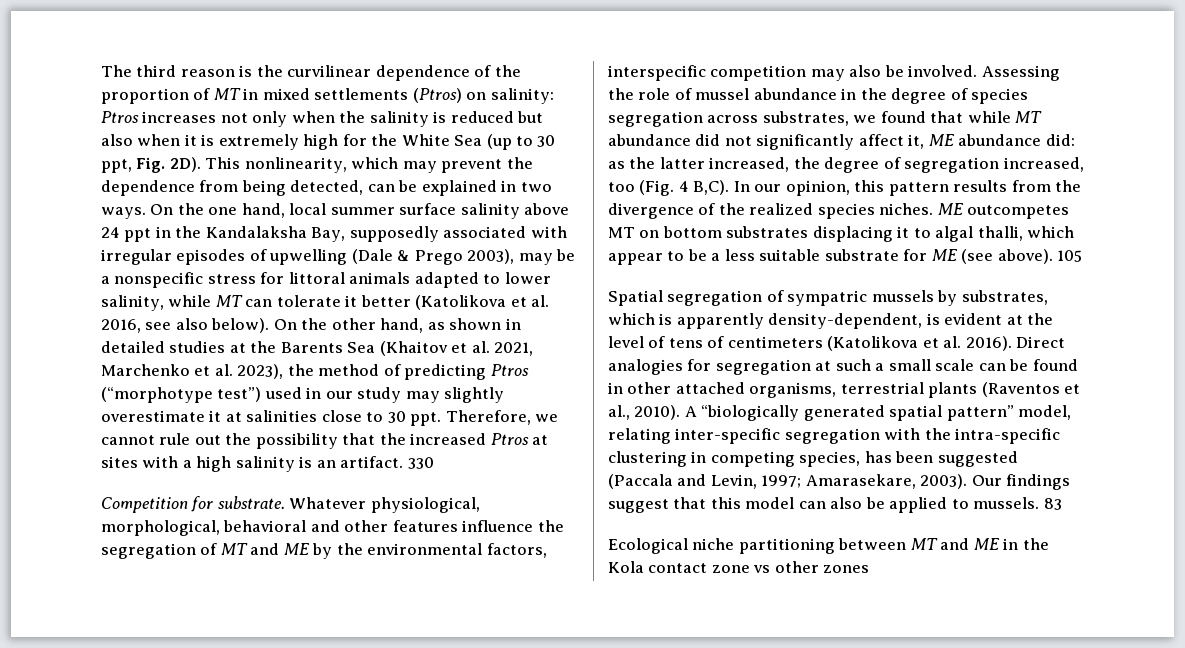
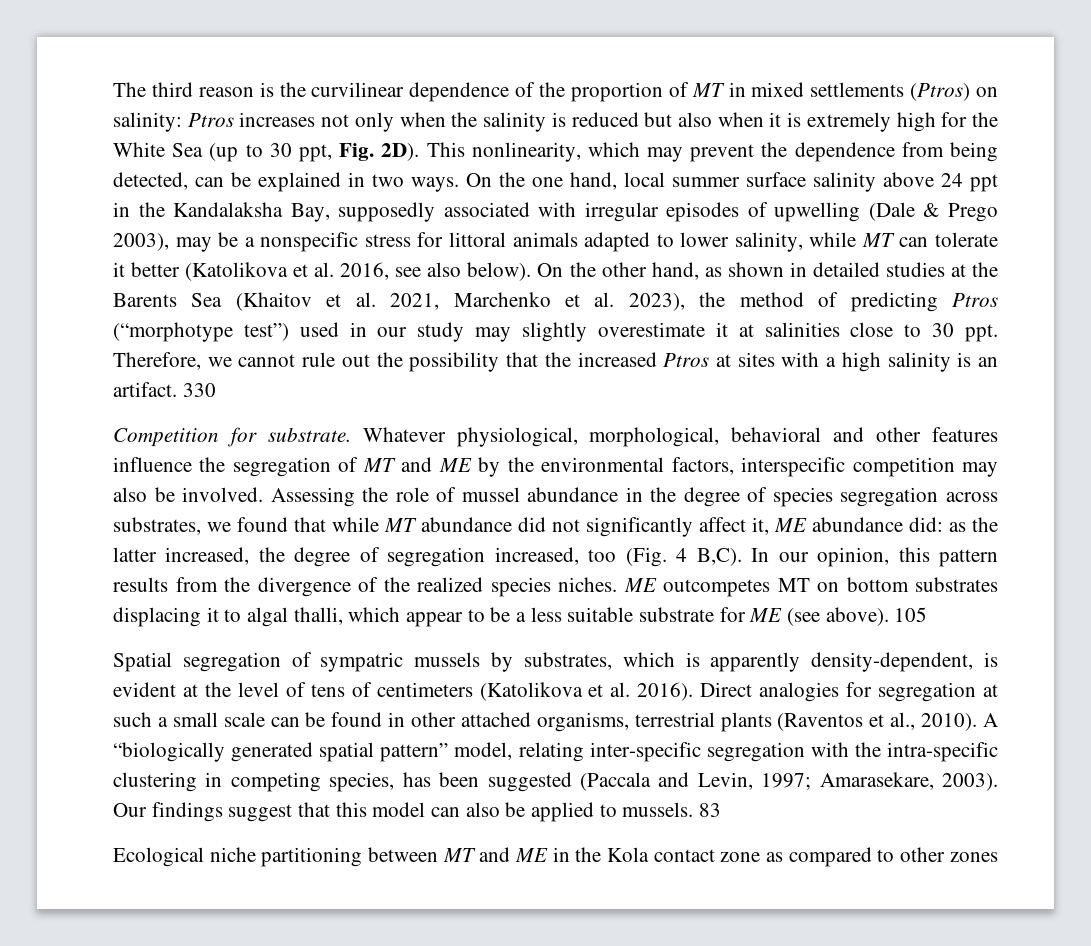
- Ecological niche partitioning between MT and ME in the Kola contact zone vs other zones
+ Ecological niche partitioning between MT and ME in the Kola contact zone as compared to other zones

